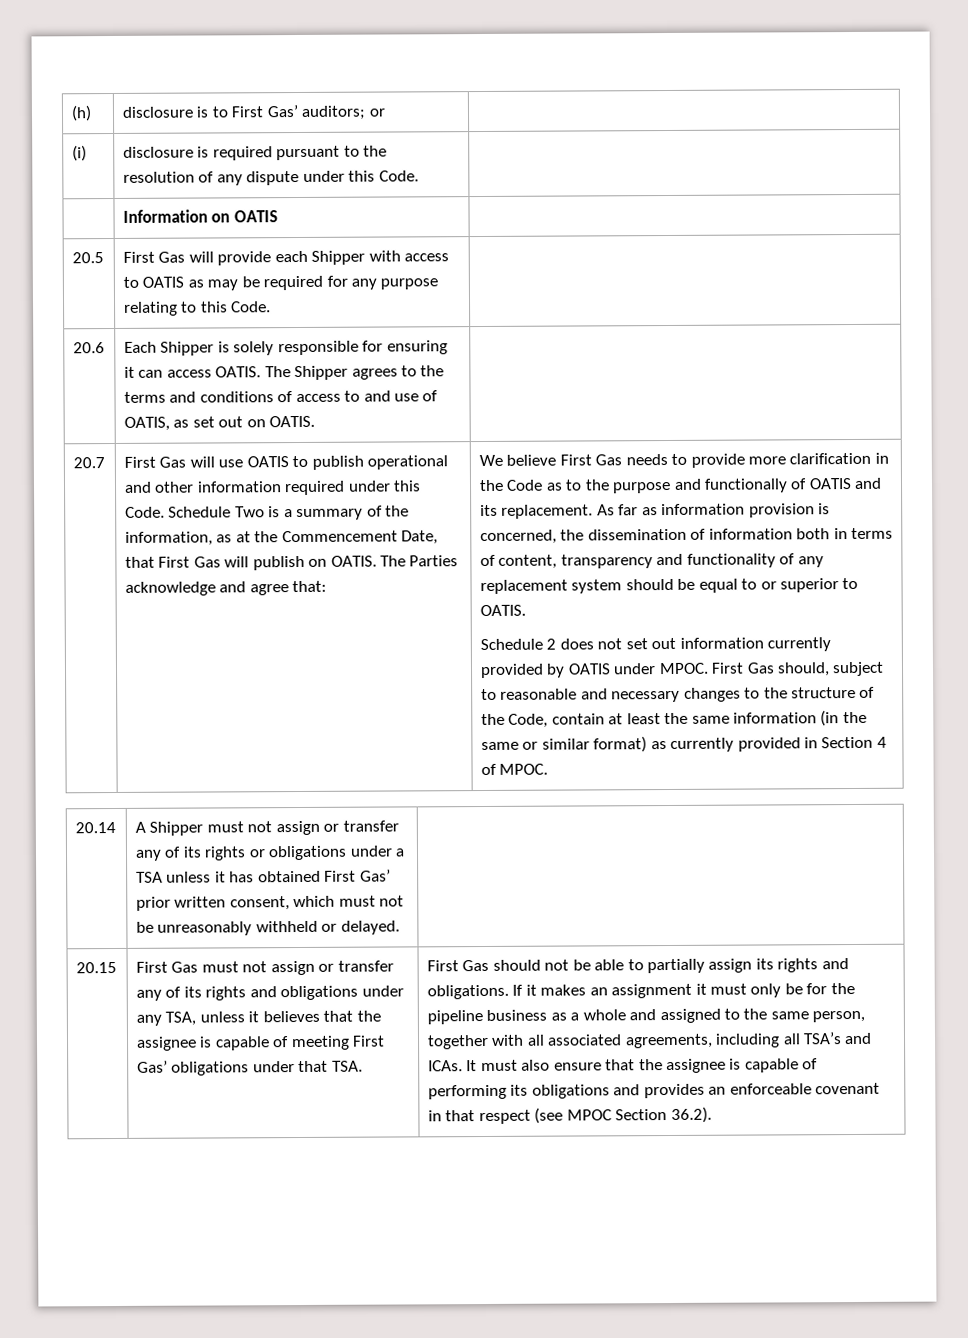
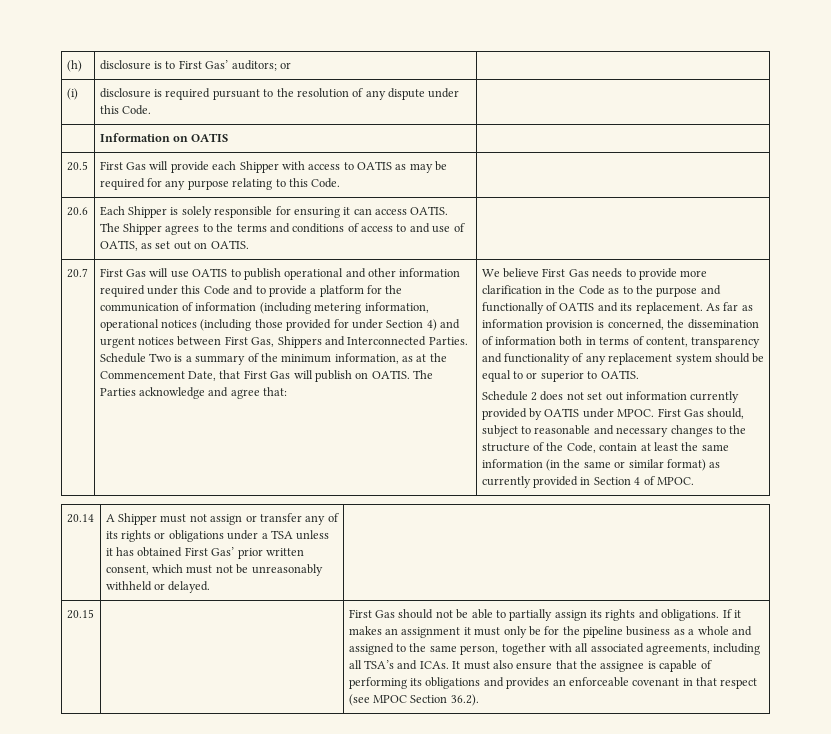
- First Gas will use OATIS to publish operational and other information required under this Code.
+ First Gas will use OATIS to publish operational and other information required under this Code and to provide a platform for the communication of information (including metering information, operational notices (including those provided for under Section 4) and urgent notices between First Gas, Shippers and Interconnected Parties.
- Schedule Two is a summary of the information, as at the Commencement Date, that First Gas will publish on OATIS.
+ Schedule Two is a summary of the minimum information, as at the Commencement Date, that First Gas will publish on OATIS.
- First Gas must not assign or transfer any of its rights and obligations under any TSA, unless it believes that the assignee is capable of meeting First Gas’ obligations under that TSA.

